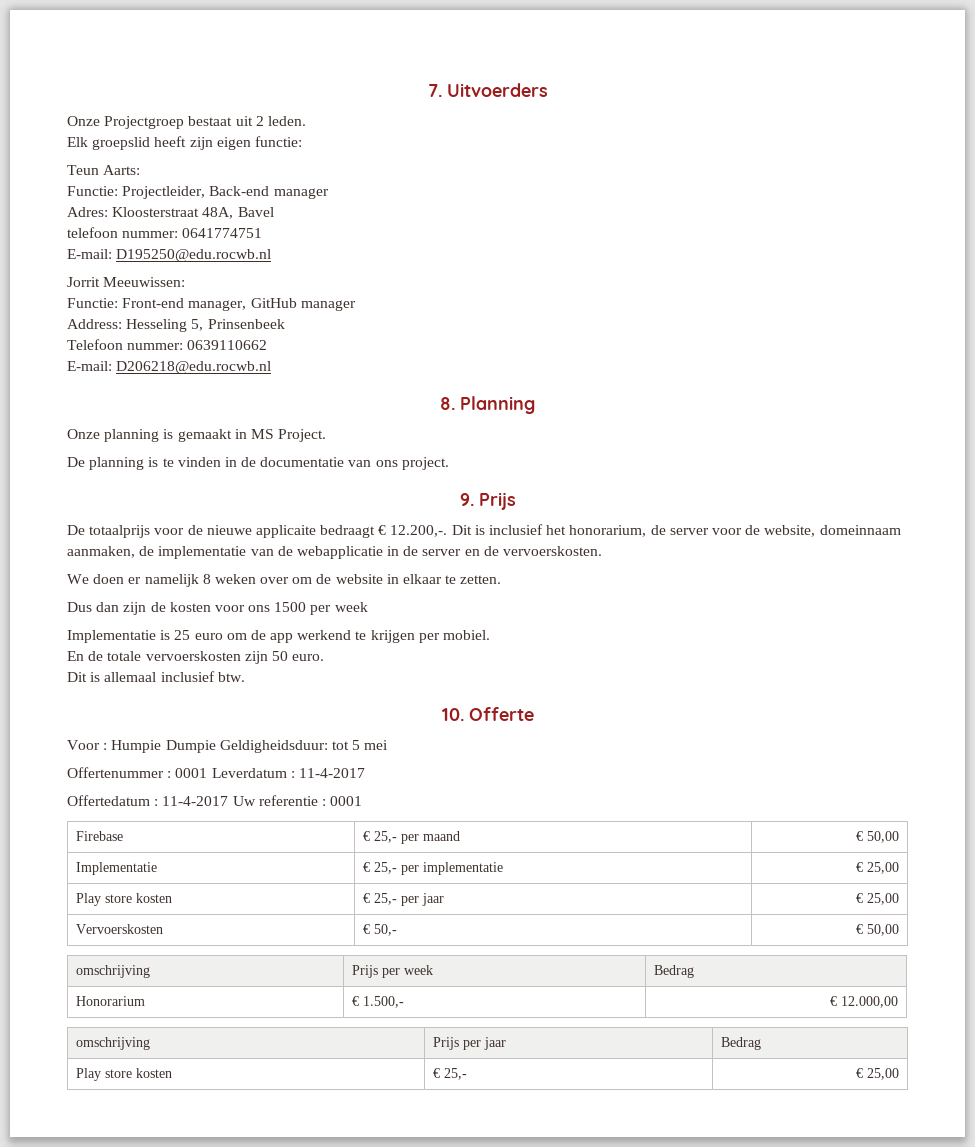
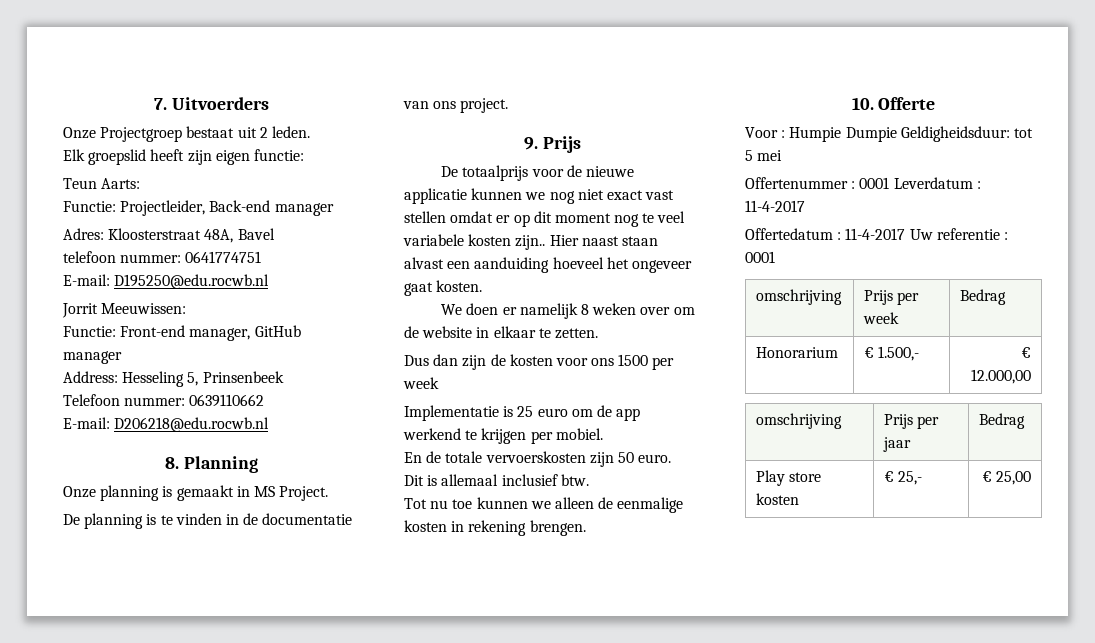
- De totaalprijs voor de nieuwe applicaite bedraagt € 12.200,-. Dit is inclusief het honorarium, de server voor de website, domeinnaam aanmaken, de implementatie van de webapplicatie in de server en de vervoerskosten.
+ De totaalprijs voor de nieuwe applicatie kunnen we nog niet exact vast stellen omdat er op dit moment nog te veel variabele kosten zijn.. Hier naast staan alvast een aanduiding hoeveel het ongeveer gaat kosten.
+ Tot nu toe kunnen we alleen de eenmalige kosten in rekening brengen.
- Firebase | € 25,- per maand | € 50,00
- Implementatie | € 25,- per implementatie | € 25,00
- Play store kosten | € 25,- per jaar | € 25,00
- Vervoerskosten | € 50,- | € 50,00

